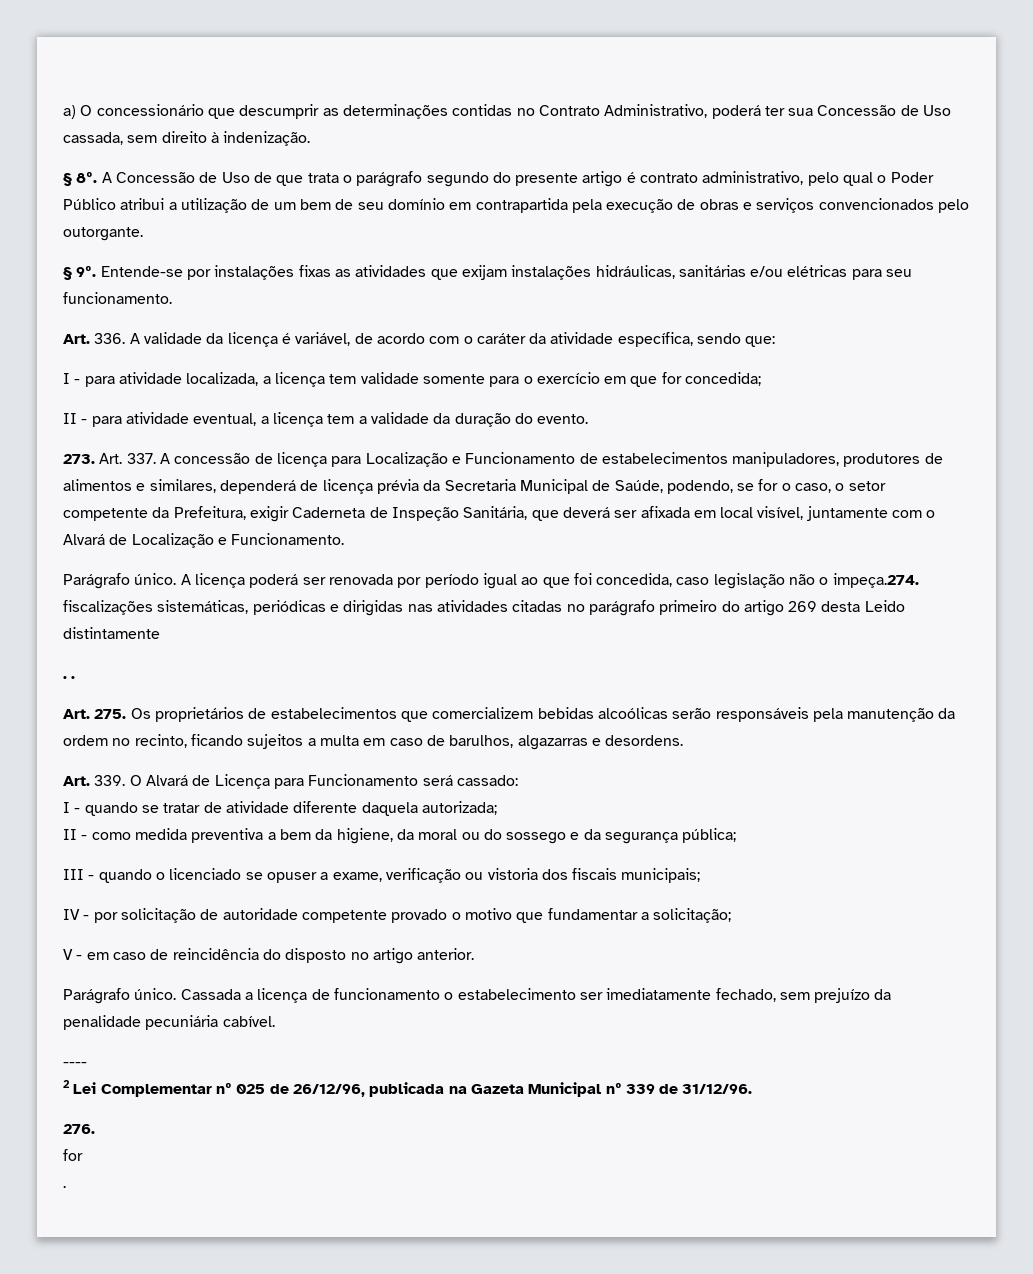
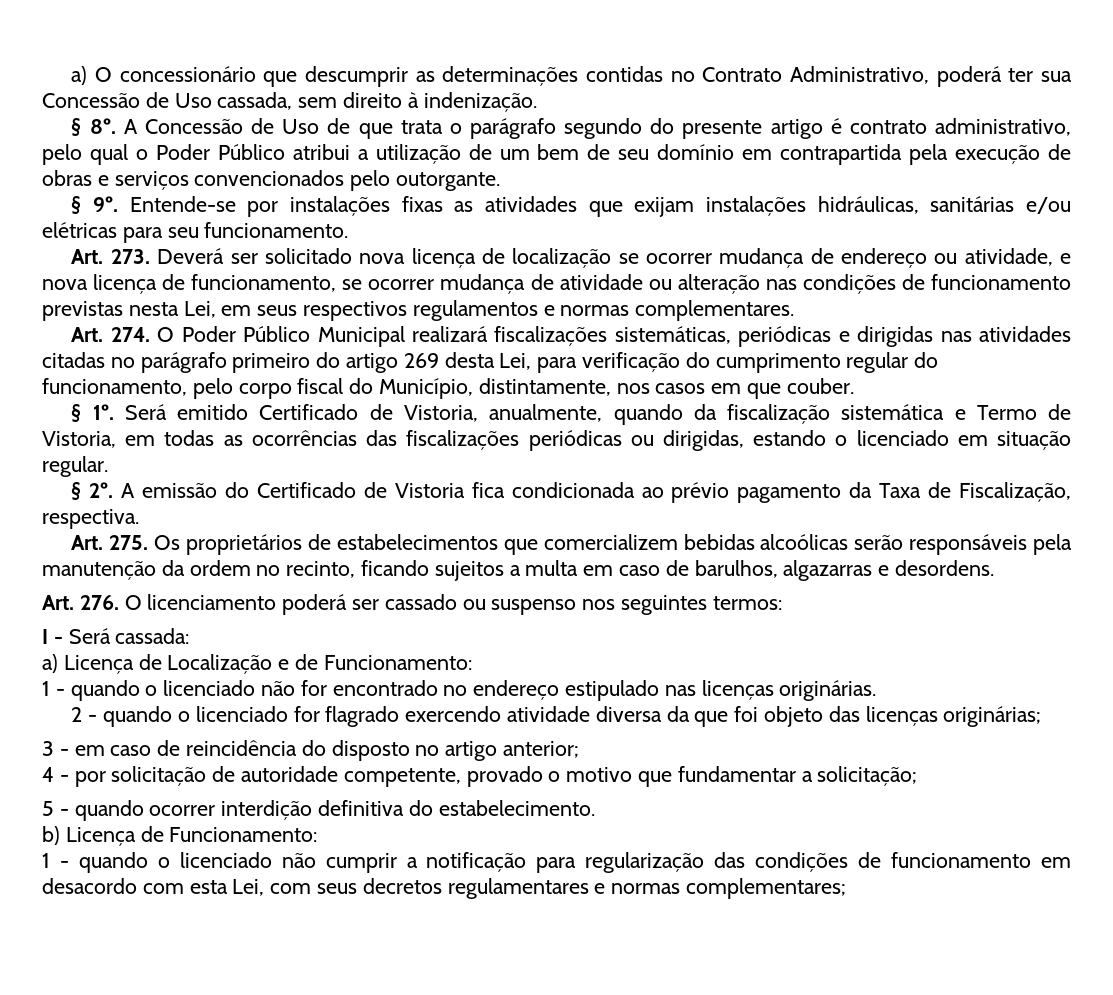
- Art. 336. A validade da licença é variável, de acordo com o caráter da atividade específica, sendo que:
- I - para atividade localizada, a licença tem validade somente para o exercício em que for concedida;
- II - para atividade eventual, a licença tem a validade da duração do evento.
- 273. Art. 337. A concessão de licença para Localização e Funcionamento de estabelecimentos manipuladores, produtores de alimentos e similares, dependerá de licença prévia da Secretaria Municipal de Saúde, podendo, se for o caso, o setor competente da Prefeitura, exigir Caderneta de Inspeção Sanitária, que deverá ser afixada em local visível, juntamente com o Alvará de Localização e Funcionamento.
- Parágrafo único. A licença poderá ser renovada por período igual ao que foi concedida, caso legislação não o impeça.274. fiscalizações sistemáticas, periódicas e dirigidas nas atividades citadas no parágrafo primeiro do artigo 269 desta Leido distintamente
- . .
+ Art. 273. Deverá ser solicitado nova licença de localização se ocorrer mudança de endereço ou atividade, e nova licença de funcionamento, se ocorrer mudança de atividade ou alteração nas condições de funcionamento previstas nesta Lei, em seus respectivos regulamentos e normas complementares.
+ Art. 274. O Poder Público Municipal realizará fiscalizações sistemáticas, periódicas e dirigidas nas atividades citadas no parágrafo primeiro do artigo 269 desta Lei, para verificação do cumprimento regular do funcionamento, pelo corpo fiscal do Município, distintamente, nos casos em que couber.
+ § 1º. Será emitido Certificado de Vistoria, anualmente, quando da fiscalização sistemática e Termo de Vistoria, em todas as ocorrências das fiscalizações periódicas ou dirigidas, estando o licenciado em situação regular.
+ § 2º. A emissão do Certificado de Vistoria fica condicionada ao prévio pagamento da Taxa de Fiscalização, respectiva.
- Art. 339. O Alvará de Licença para Funcionamento será cassado:
- I - quando se tratar de atividade diferente daquela autorizada;
- II - como medida preventiva a bem da higiene, da moral ou do sossego e da segurança pública;
- III - quando o licenciado se opuser a exame, verificação ou vistoria dos fiscais municipais;
- IV - por solicitação de autoridade competente provado o motivo que fundamentar a solicitação;
- V - em caso de reincidência do disposto no artigo anterior.
- Parágrafo único. Cassada a licença de funcionamento o estabelecimento ser imediatamente fechado, sem prejuízo da penalidade pecuniária cabível.
- ----
- 2 Lei Complementar nº 025 de 26/12/96, publicada na Gazeta Municipal nº 339 de 31/12/96.
- 276.
- for
- .
+ Art. 276. O licenciamento poderá ser cassado ou suspenso nos seguintes termos:
+ I - Será cassada:
+ a) Licença de Localização e de Funcionamento:
+ 1 - quando o licenciado não for encontrado no endereço estipulado nas licenças originárias.
+ 2 - quando o licenciado for flagrado exercendo atividade diversa da que foi objeto das licenças originárias;
+ 3 - em caso de reincidência do disposto no artigo anterior;
+ 4 - por solicitação de autoridade competente, provado o motivo que fundamentar a solicitação;
+ 5 - quando ocorrer interdição definitiva do estabelecimento.
+ b) Licença de Funcionamento:
+ 1 - quando o licenciado não cumprir a notificação para regularização das condições de funcionamento em desacordo com esta Lei, com seus decretos regulamentares e normas complementares;

